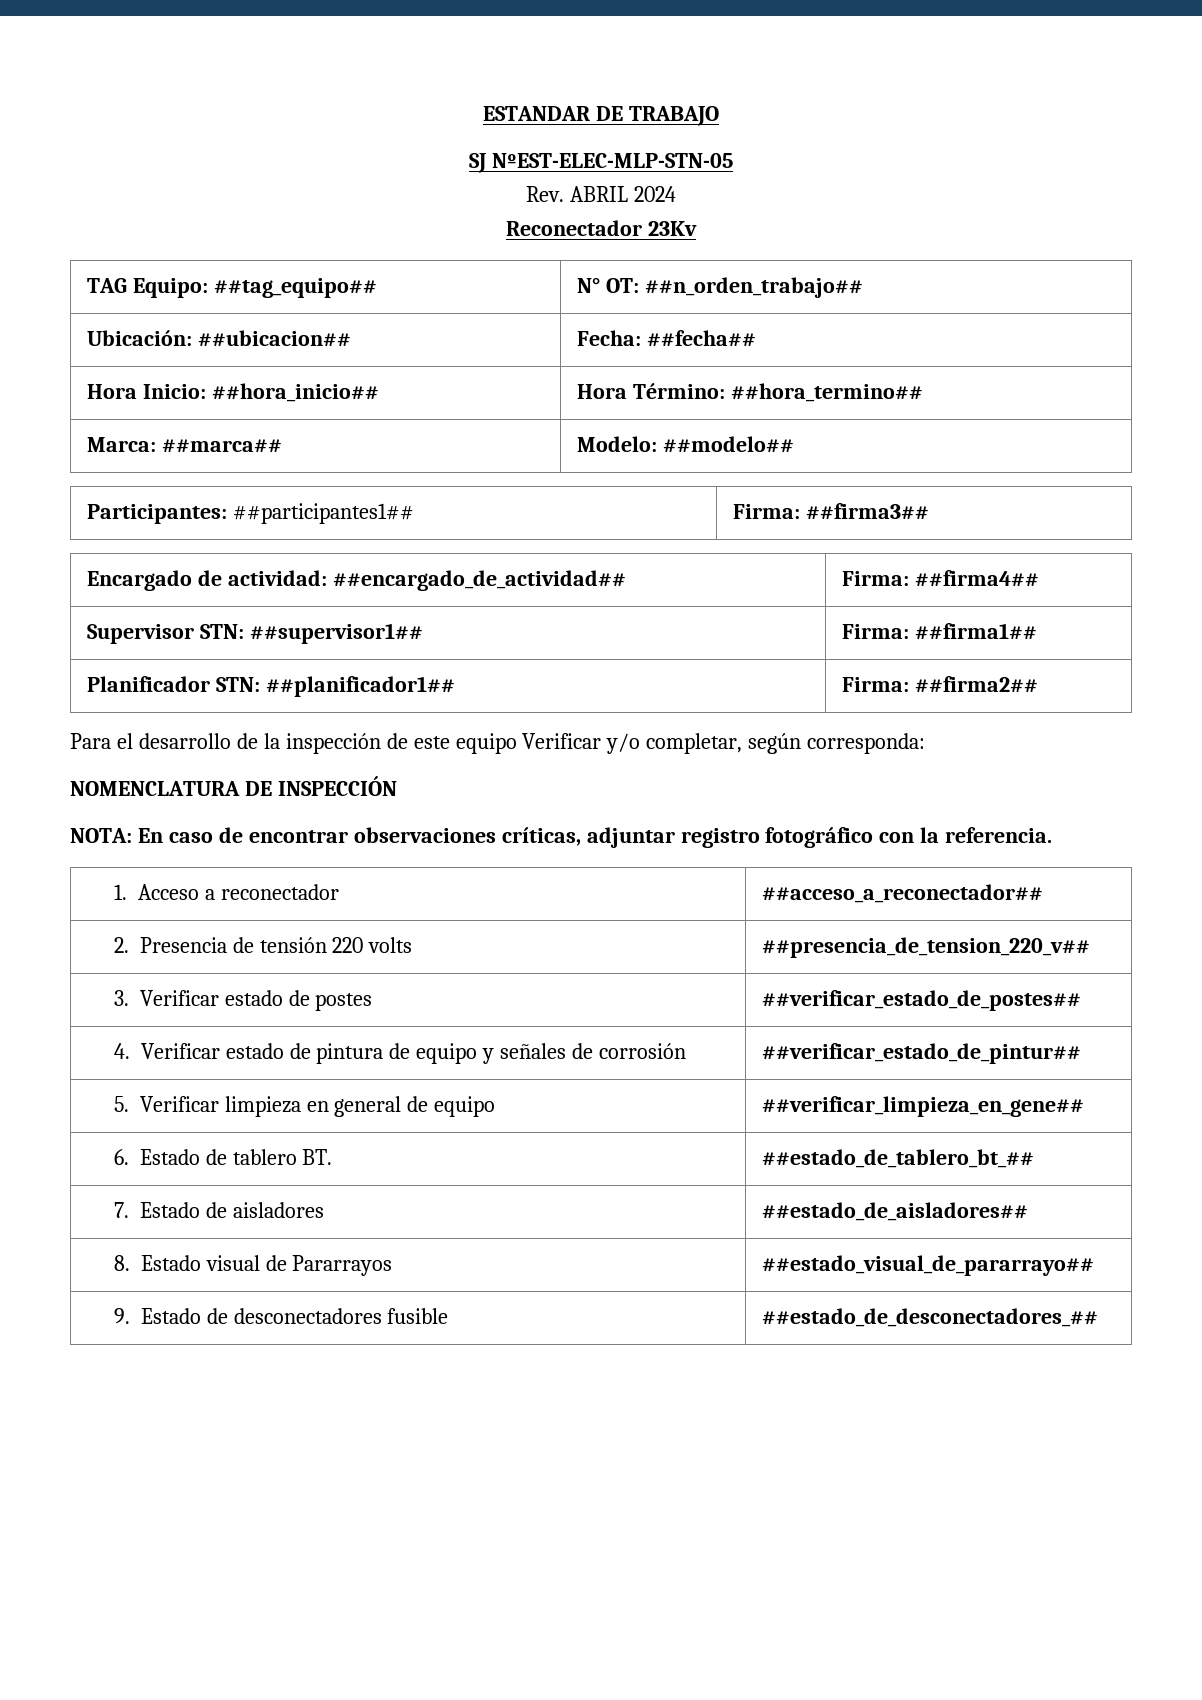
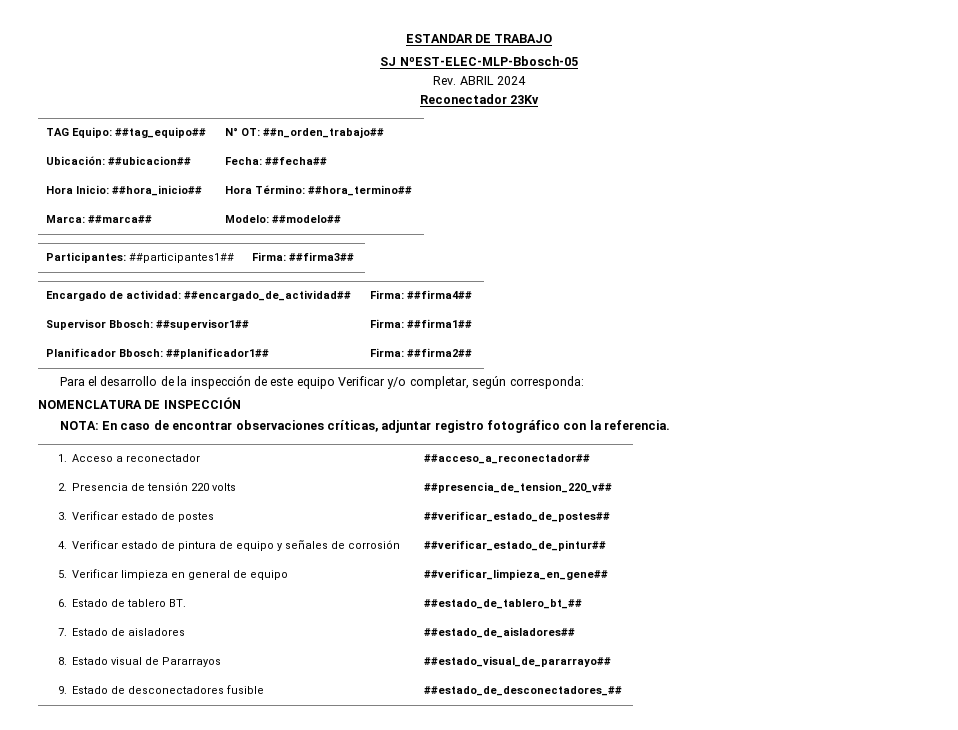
- SJ NºEST-ELEC-MLP-STN-05
+ SJ NºEST-ELEC-MLP-Bbosch-05
- Supervisor STN: ##supervisor1## | Firma: ##firma1##
+ Supervisor Bbosch: ##supervisor1## | Firma: ##firma1##
- Planificador STN: ##planificador1## | Firma: ##firma2##
+ Planificador Bbosch: ##planificador1## | Firma: ##firma2##

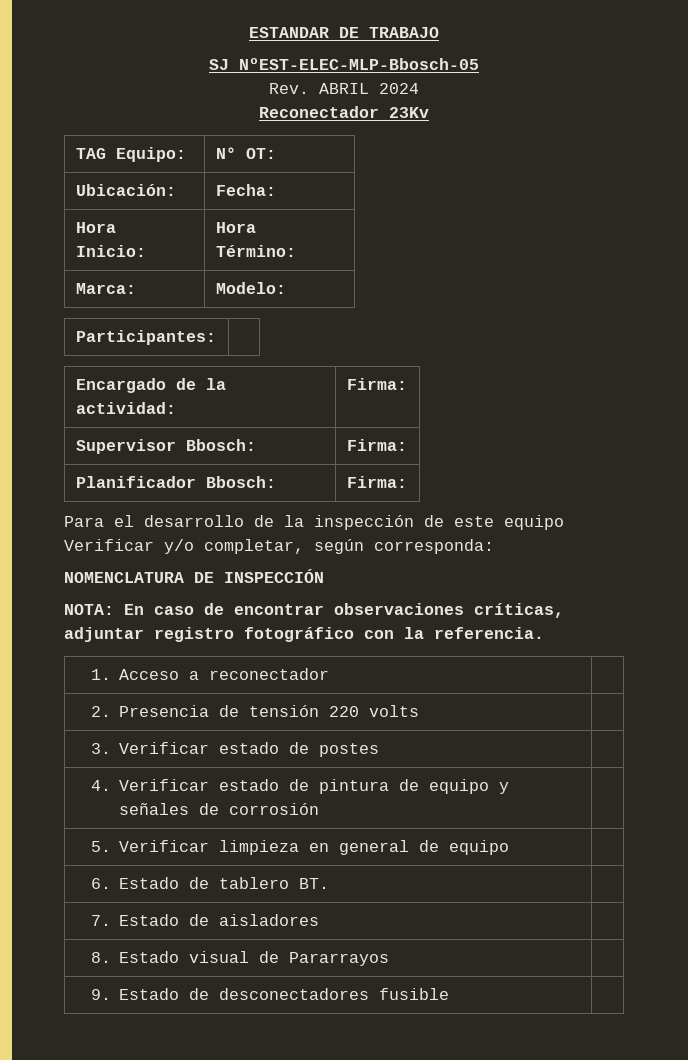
- TAG Equipo: ##tag_equipo## | N° OT: ##n_orden_trabajo##
+ TAG Equipo: | N° OT:
- Ubicación: ##ubicacion## | Fecha: ##fecha##
+ Ubicación: | Fecha:
- Hora Inicio: ##hora_inicio## | Hora Término: ##hora_termino##
+ Hora Inicio: | Hora Término:
- Marca: ##marca## | Modelo: ##modelo##
+ Marca: | Modelo:
- Participantes: ##participantes1## | Firma: ##firma3##
+ Participantes: |
- Encargado de actividad: ##encargado_de_actividad## | Firma: ##firma4##
+ Encargado de la actividad: | Firma:
- Supervisor Bbosch: ##supervisor1## | Firma: ##firma1##
+ Supervisor Bbosch: | Firma:
- Planificador Bbosch: ##planificador1## | Firma: ##firma2##
+ Planificador Bbosch: | Firma:
- 1. Acceso a reconectador | ##acceso_a_reconectador##
+ 1. Acceso a reconectador |
- 2. Presencia de tensión 220 volts | ##presencia_de_tension_220_v##
+ 2. Presencia de tensión 220 volts |
- 3. Verificar estado de postes | ##verificar_estado_de_postes##
+ 3. Verificar estado de postes |
- 4. Verificar estado de pintura de equipo y señales de corrosión | ##verificar_estado_de_pintur##
+ 4. Verificar estado de pintura de equipo y señales de corrosión |
- 5. Verificar limpieza en general de equipo | ##verificar_limpieza_en_gene##
+ 5. Verificar limpieza en general de equipo |
- 6. Estado de tablero BT. | ##estado_de_tablero_bt_##
+ 6. Estado de tablero BT. |
- 7. Estado de aisladores | ##estado_de_aisladores##
+ 7. Estado de aisladores |
- 8. Estado visual de Pararrayos | ##estado_visual_de_pararrayo##
+ 8. Estado visual de Pararrayos |
- 9. Estado de desconectadores fusible | ##estado_de_desconectadores_##
+ 9. Estado de desconectadores fusible |

